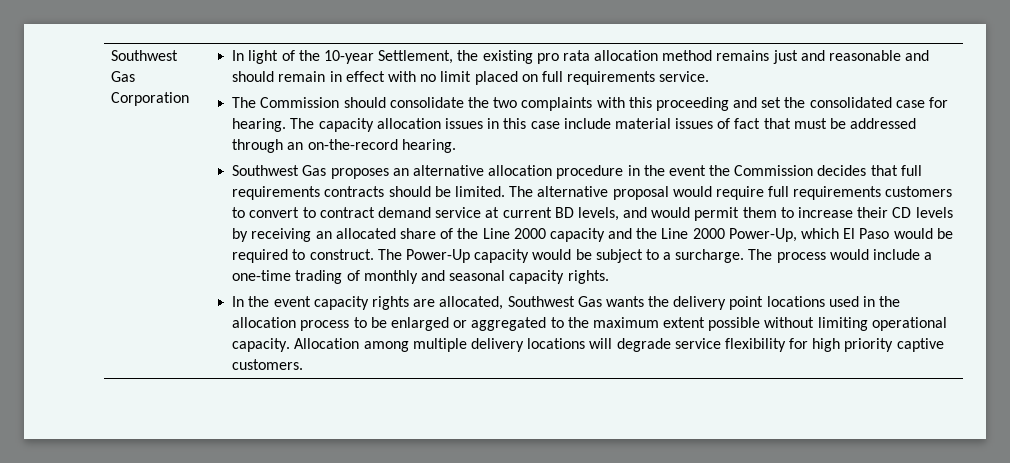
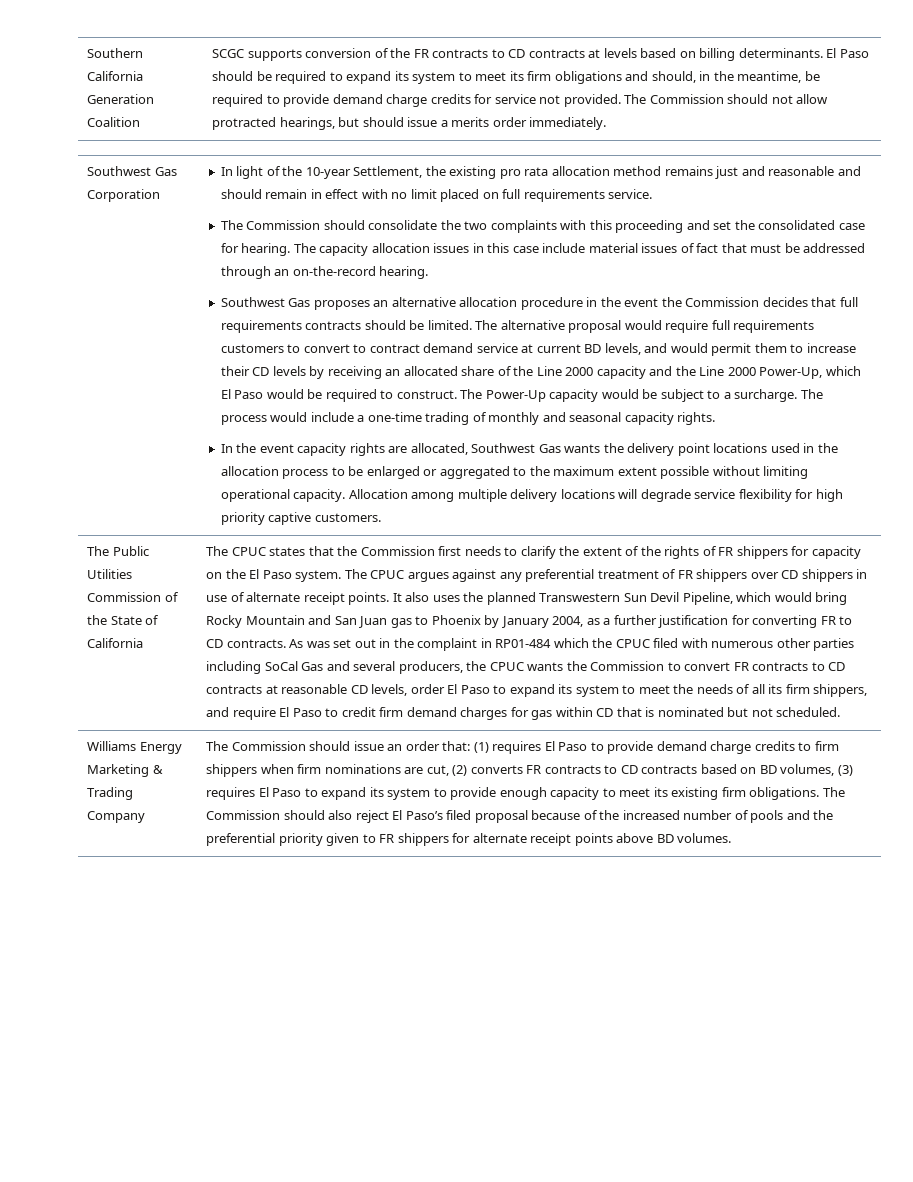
+ Southern California Generation Coalition | SCGC supports conversion of the FR contracts to CD contracts at levels based on billing determinants. El Paso should be required to expand its system to meet its firm obligations and should, in the meantime, be required to provide demand charge credits for service not provided. The Commission should not allow protracted hearings, but should issue a merits order immediately.
+ The Public Utilities Commission of the State of California | The CPUC states that the Commission first needs to clarify the extent of the rights of FR shippers for capacity on the El Paso system. The CPUC argues against any preferential treatment of FR shippers over CD shippers in use of alternate receipt points. It also uses the planned Transwestern Sun Devil Pipeline, which would bring Rocky Mountain and San Juan gas to Phoenix by January 2004, as a further justification for converting FR to CD contracts. As was set out in the complaint in RP01-484 which the CPUC filed with numerous other parties including SoCal Gas and several producers, the CPUC wants the Commission to convert FR contracts to CD contracts at reasonable CD levels, order El Paso to expand its system to meet the needs of all its firm shippers, and require El Paso to credit firm demand charges for gas within CD that is nominated but not scheduled.
+ Williams Energy Marketing & Trading Company | The Commission should issue an order that: (1) requires El Paso to provide demand charge credits to firm shippers when firm nominations are cut, (2) converts FR contracts to CD contracts based on BD volumes, (3) requires El Paso to expand its system to provide enough capacity to meet its existing firm obligations. The Commission should also reject El Paso’s filed proposal because of the increased number of pools and the preferential priority given to FR shippers for alternate receipt points above BD volumes.

